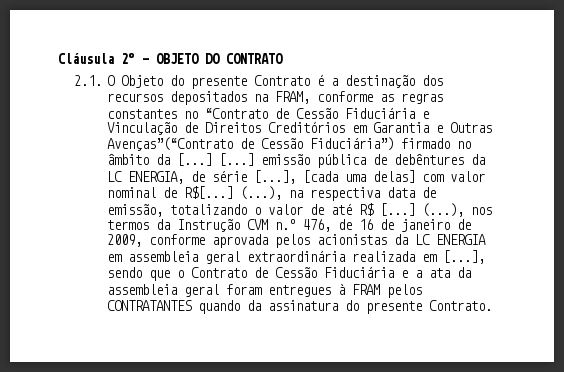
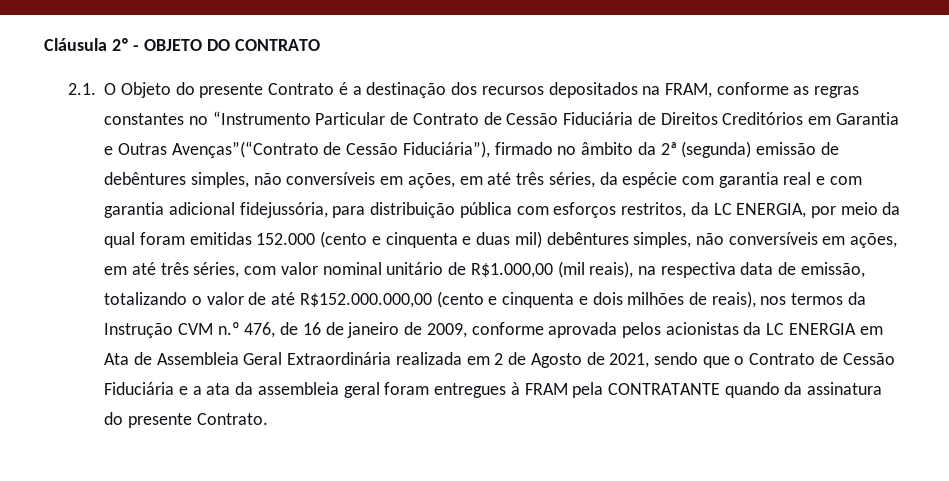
- 2.1. O Objeto do presente Contrato é a destinação dos recursos depositados na FRAM, conforme as regras constantes no “Contrato de Cessão Fiduciária e Vinculação de Direitos Creditórios em Garantia e Outras Avenças”(“Contrato de Cessão Fiduciária”) firmado no âmbito da [...] [...] emissão pública de debêntures da LC ENERGIA, de série [...], [cada uma delas] com valor nominal de R$[...] (...), na respectiva data de emissão, totalizando o valor de até R$ [...] (...), nos termos da Instrução CVM n.º 476, de 16 de janeiro de 2009, conforme aprovada pelos acionistas da LC ENERGIA em assembleia geral extraordinária realizada em [...], sendo que o Contrato de Cessão Fiduciária e a ata da assembleia geral foram entregues à FRAM pelos CONTRATANTES quando da assinatura do presente Contrato.
+ 2.1. O Objeto do presente Contrato é a destinação dos recursos depositados na FRAM, conforme as regras constantes no “Instrumento Particular de Contrato de Cessão Fiduciária de Direitos Creditórios em Garantia e Outras Avenças”(“Contrato de Cessão Fiduciária”), firmado no âmbito da 2ª (segunda) emissão de debêntures simples, não conversíveis em ações, em até três séries, da espécie com garantia real e com garantia adicional fidejussória, para distribuição pública com esforços restritos, da LC ENERGIA, por meio da qual foram emitidas 152.000 (cento e cinquenta e duas mil) debêntures simples, não conversíveis em ações, em até três séries, com valor nominal unitário de R$1.000,00 (mil reais), na respectiva data de emissão, totalizando o valor de até R$152.000.000,00 (cento e cinquenta e dois milhões de reais), nos termos da Instrução CVM n.º 476, de 16 de janeiro de 2009, conforme aprovada pelos acionistas da LC ENERGIA em Ata de Assembleia Geral Extraordinária realizada em 2 de Agosto de 2021, sendo que o Contrato de Cessão Fiduciária e a ata da assembleia geral foram entregues à FRAM pela CONTRATANTE quando da assinatura do presente Contrato.

